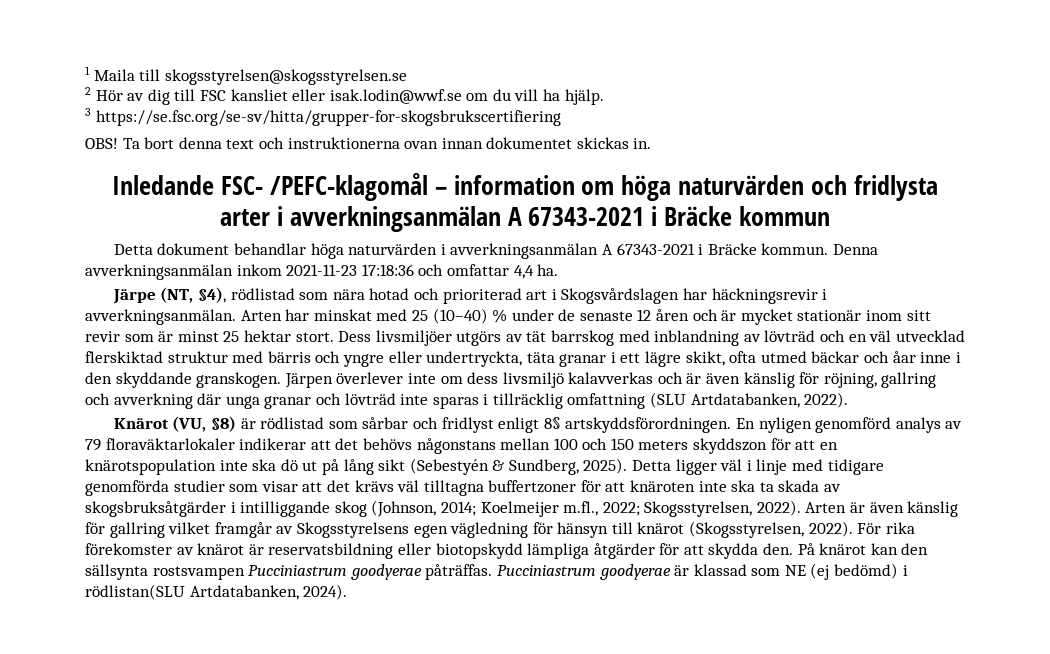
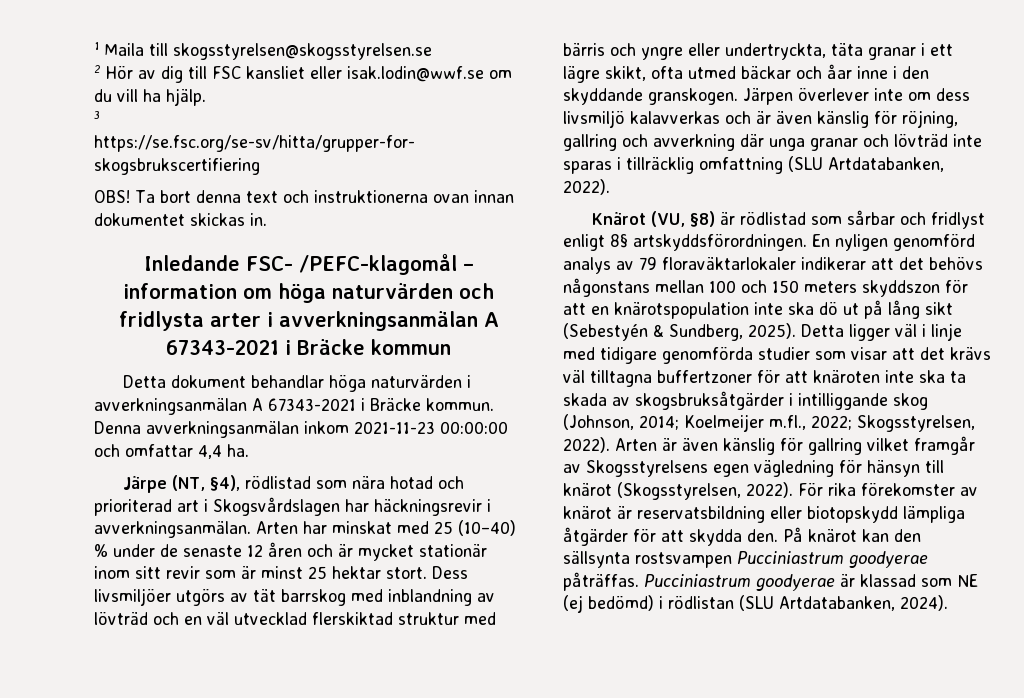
- Denna avverkningsanmälan inkom 2021-11-23 17:18:36 och omfattar 4,4 ha.
+ Denna avverkningsanmälan inkom 2021-11-23 00:00:00 och omfattar 4,4 ha.
- Pucciniastrum goodyerae är klassad som NE (ej bedömd) i rödlistan(SLU Artdatabanken, 2024).
+ Pucciniastrum goodyerae är klassad som NE (ej bedömd) i rödlistan (SLU Artdatabanken, 2024).

